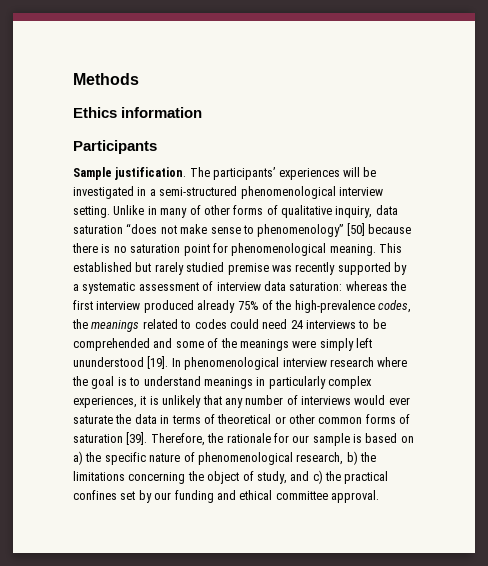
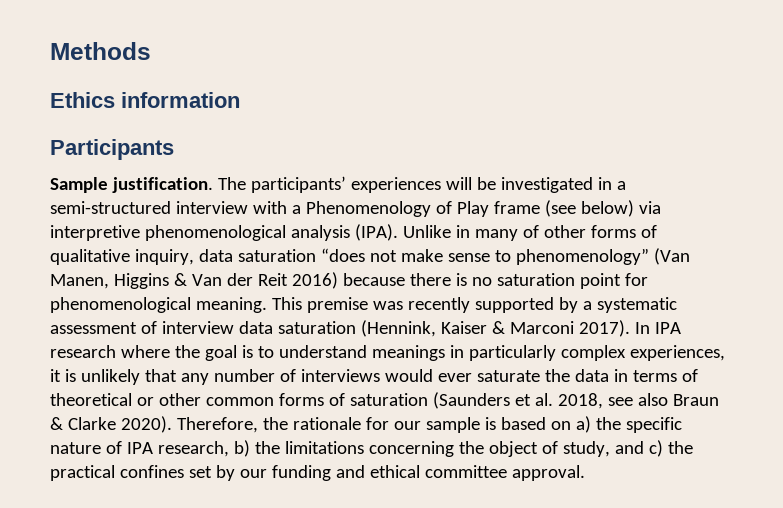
- The participants’ experiences will be investigated in a semi-structured phenomenological interview setting.
+ The participants’ experiences will be investigated in a semi-structured interview with a Phenomenology of Play frame (see below) via interpretive phenomenological analysis (IPA).
- Unlike in many of other forms of qualitative inquiry, data saturation “does not make sense to phenomenology” [50] because there is no saturation point for phenomenological meaning.
+ Unlike in many of other forms of qualitative inquiry, data saturation “does not make sense to phenomenology” (Van Manen, Higgins & Van der Reit 2016) because there is no saturation point for phenomenological meaning.
- This established but rarely studied premise was recently supported by a systematic assessment of interview data saturation: whereas the first interview produced already 75% of the high-prevalence codes, the meanings related to codes could need 24 interviews to be comprehended and some of the meanings were simply left ununderstood [19]. In phenomenological interview research where the goal is to understand meanings in particularly complex experiences, it is unlikely that any number of interviews would ever saturate the data in terms of theoretical or other common forms of saturation [39].
+ This premise was recently supported by a systematic assessment of interview data saturation (Hennink, Kaiser & Marconi 2017). In IPA research where the goal is to understand meanings in particularly complex experiences, it is unlikely that any number of interviews would ever saturate the data in terms of theoretical or other common forms of saturation (Saunders et al. 2018, see also Braun & Clarke 2020).
- Therefore, the rationale for our sample is based on a) the specific nature of phenomenological research, b) the limitations concerning the object of study, and c) the practical confines set by our funding and ethical committee approval.
+ Therefore, the rationale for our sample is based on a) the specific nature of IPA research, b) the limitations concerning the object of study, and c) the practical confines set by our funding and ethical committee approval.

